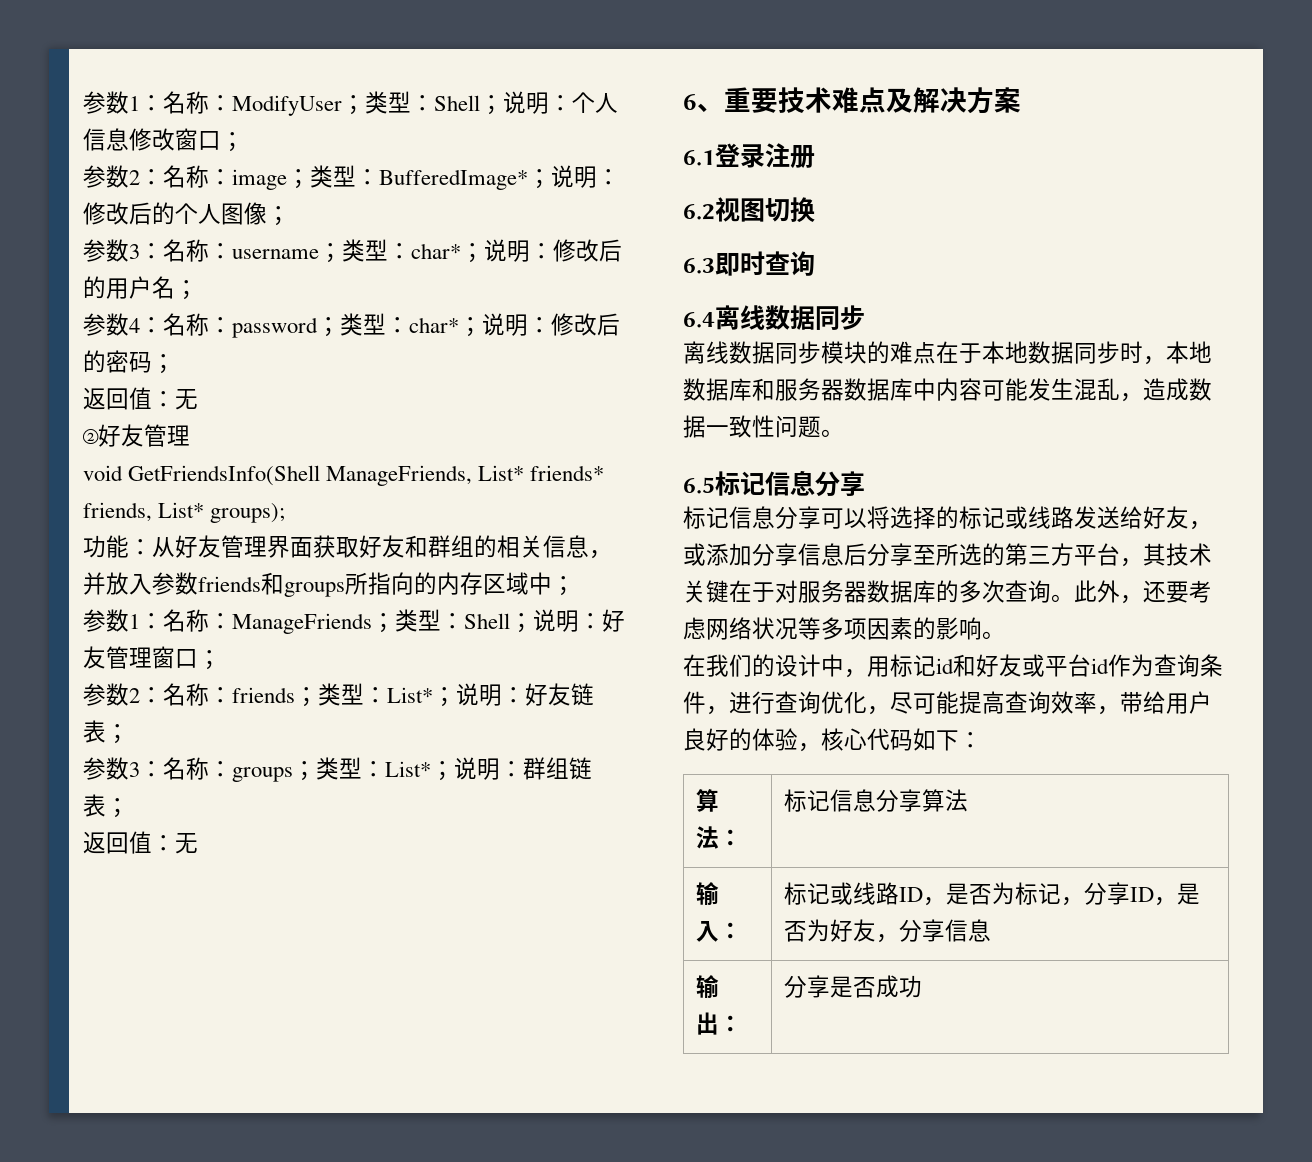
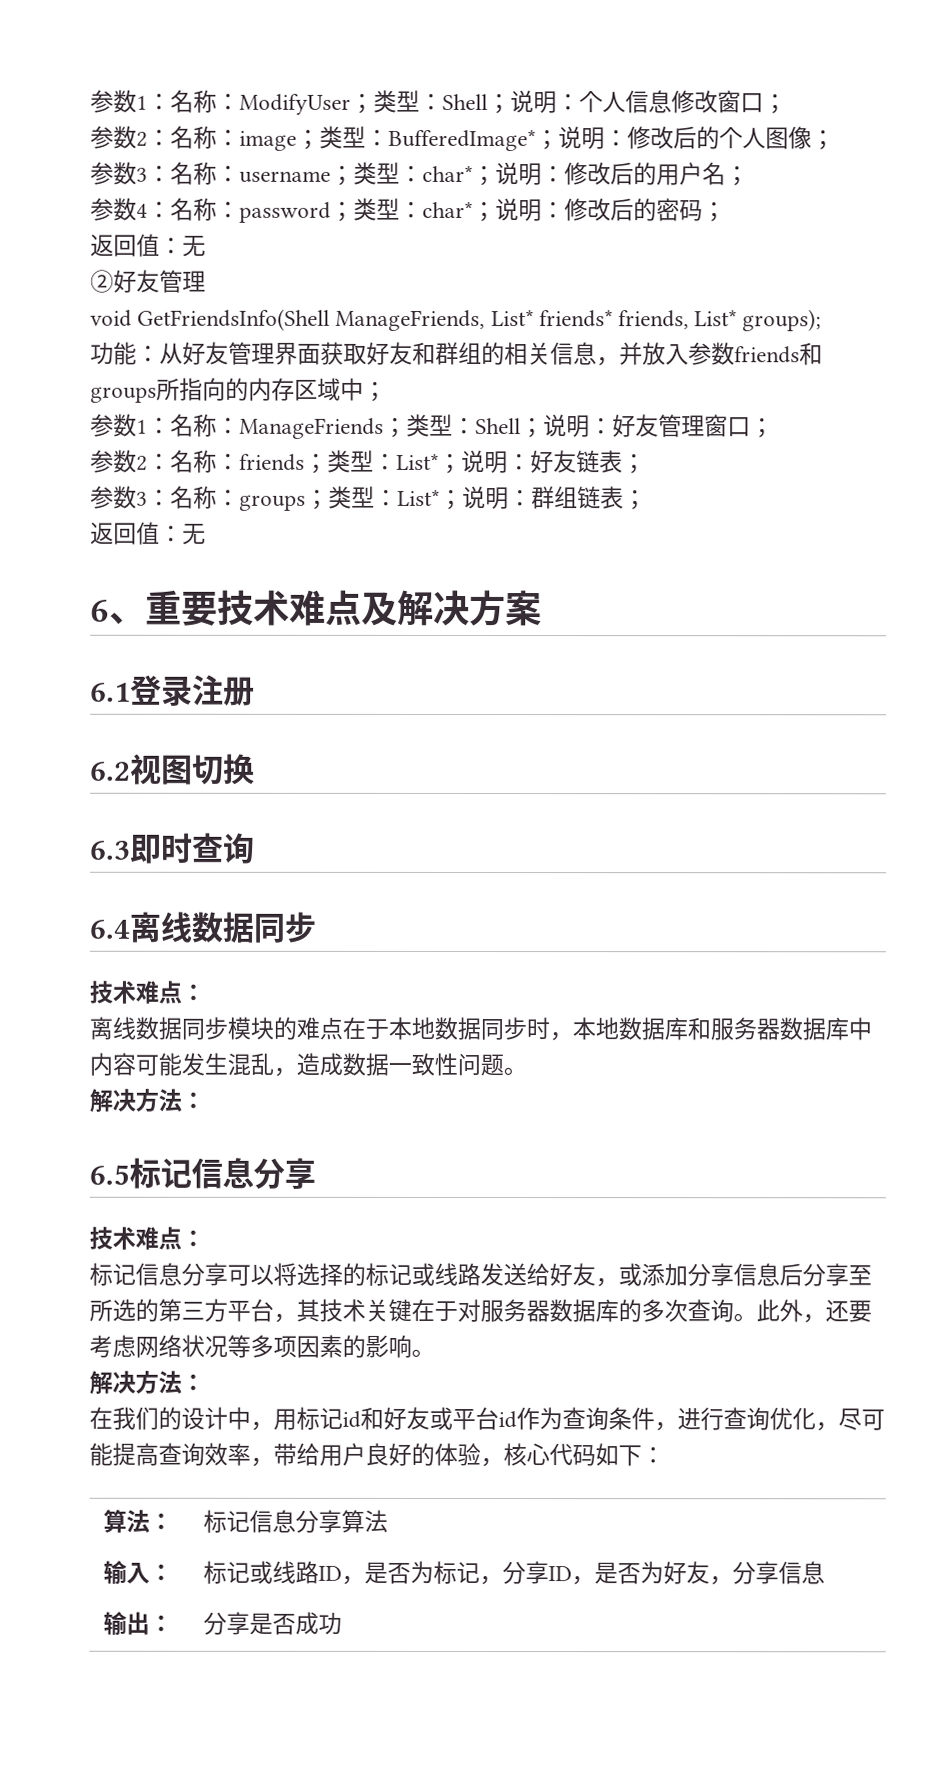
  6.4离线数据同步
+ 技术难点：
  离线数据同步模块的难点在于本地数据同步时，本地数据库和服务器数据库中内容可能发生混乱，造成数据一致性问题。
+ 解决方法：
  6.5标记信息分享
+ 技术难点：
  此外，还要考虑网络状况等多项因素的影响。
+ 解决方法：

